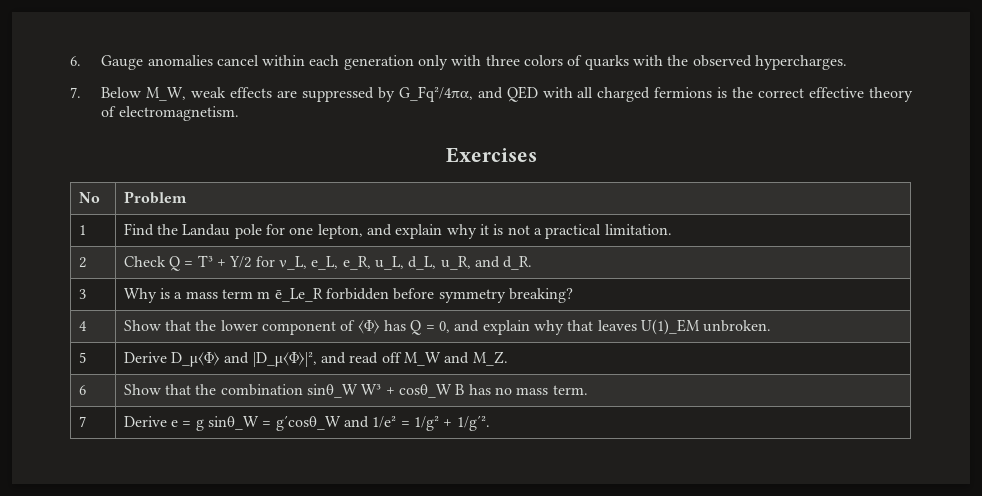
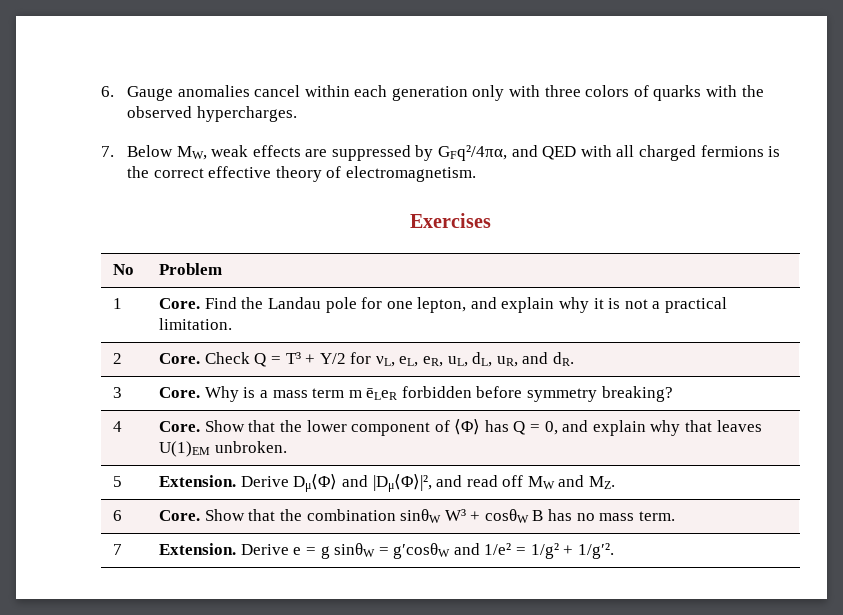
- 7. Below M_W, weak effects are suppressed by G_Fq²/4πα, and QED with all charged fermions is the correct effective theory of electromagnetism.
+ 7. Below MW, weak effects are suppressed by GFq²/4πα, and QED with all charged fermions is the correct effective theory of electromagnetism.
- 1 | Find the Landau pole for one lepton, and explain why it is not a practical limitation.
+ 1 | Core. Find the Landau pole for one lepton, and explain why it is not a practical limitation.
- 2 | Check Q = T³ + Y/2 for ν_L, e_L, e_R, u_L, d_L, u_R, and d_R.
+ 2 | Core. Check Q = T³ + Y/2 for νL, eL, eR, uL, dL, uR, and dR.
- 3 | Why is a mass term m ē_Le_R forbidden before symmetry breaking?
+ 3 | Core. Why is a mass term m ēLeR forbidden before symmetry breaking?
- 4 | Show that the lower component of ⟨Φ⟩ has Q = 0, and explain why that leaves U(1)_EM unbroken.
+ 4 | Core. Show that the lower component of ⟨Φ⟩ has Q = 0, and explain why that leaves U(1)EM unbroken.
- 5 | Derive D_μ⟨Φ⟩ and |D_μ⟨Φ⟩|², and read off M_W and M_Z.
+ 5 | Extension. Derive Dμ⟨Φ⟩ and |Dμ⟨Φ⟩|², and read off MW and MZ.
- 6 | Show that the combination sinθ_W W³ + cosθ_W B has no mass term.
+ 6 | Core. Show that the combination sinθW W³ + cosθW B has no mass term.
- 7 | Derive e = g sinθ_W = g′cosθ_W and 1/e² = 1/g² + 1/g′².
+ 7 | Extension. Derive e = g sinθW = g′cosθW and 1/e² = 1/g² + 1/g′².

